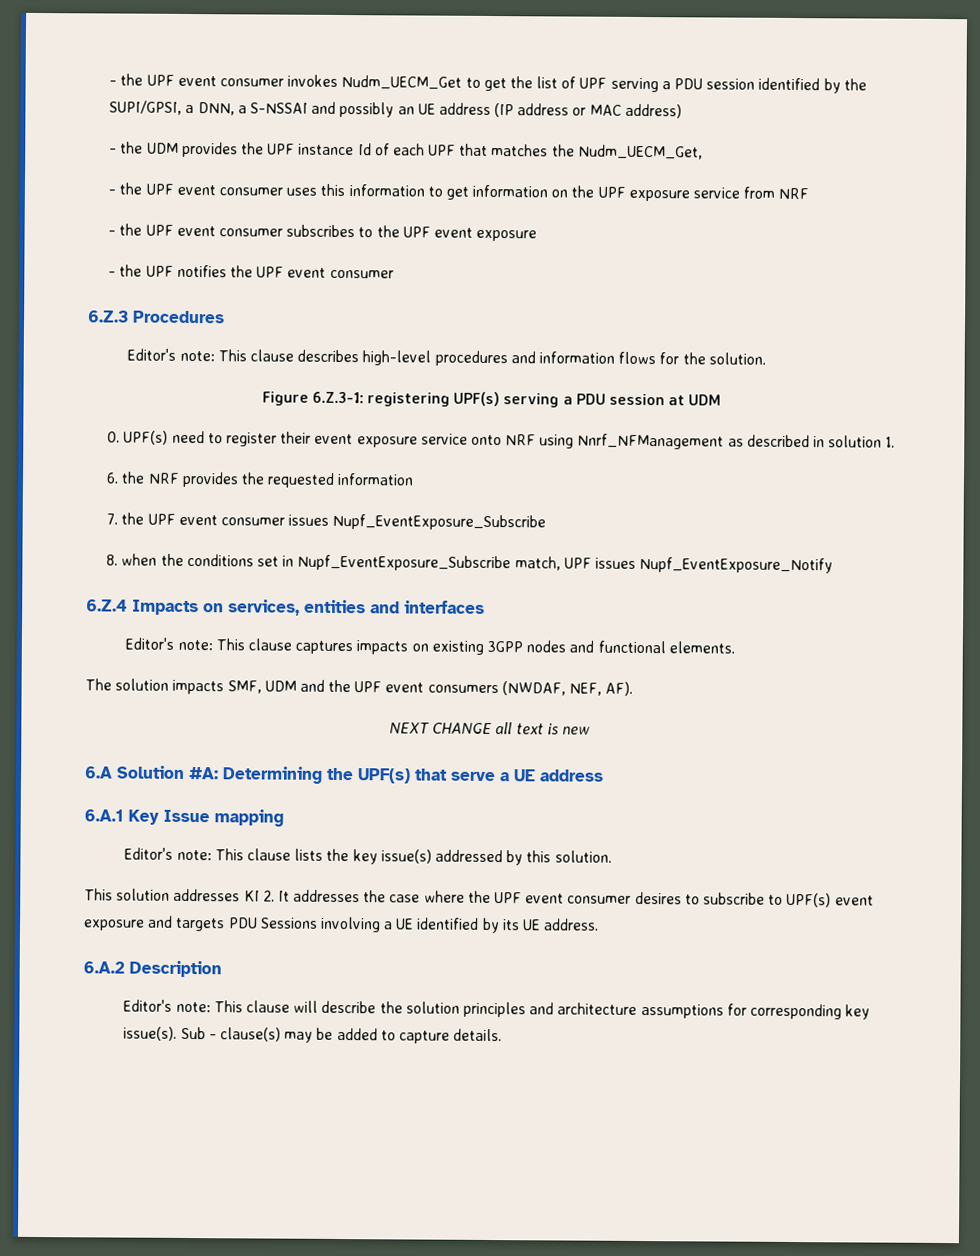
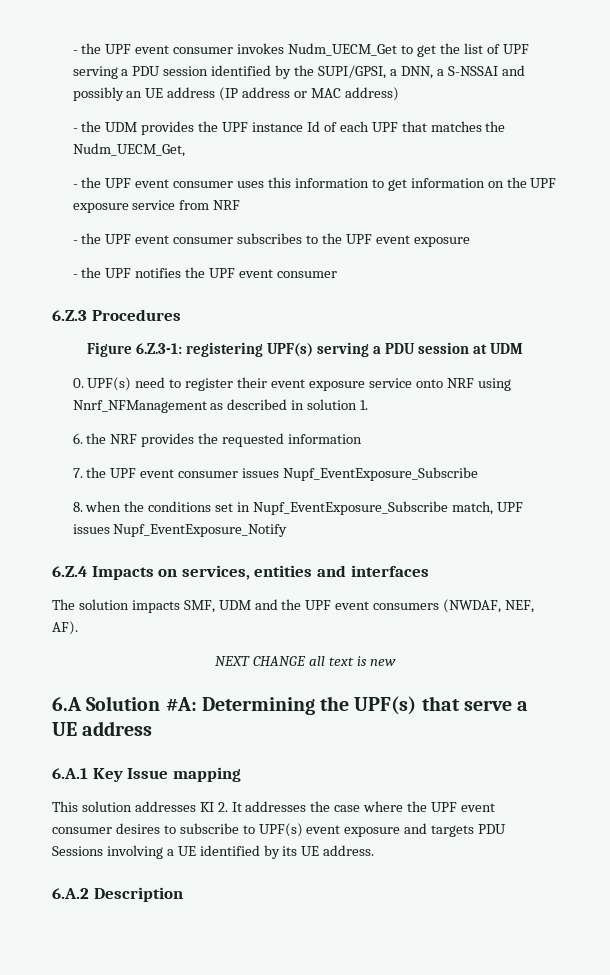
- Editor's note: This clause describes high-level procedures and information flows for the solution.
- Editor's note: This clause captures impacts on existing 3GPP nodes and functional elements.
- Editor's note: This clause lists the key issue(s) addressed by this solution.
- Editor's note: This clause will describe the solution principles and architecture assumptions for corresponding key issue(s). Sub - clause(s) may be added to capture details.

